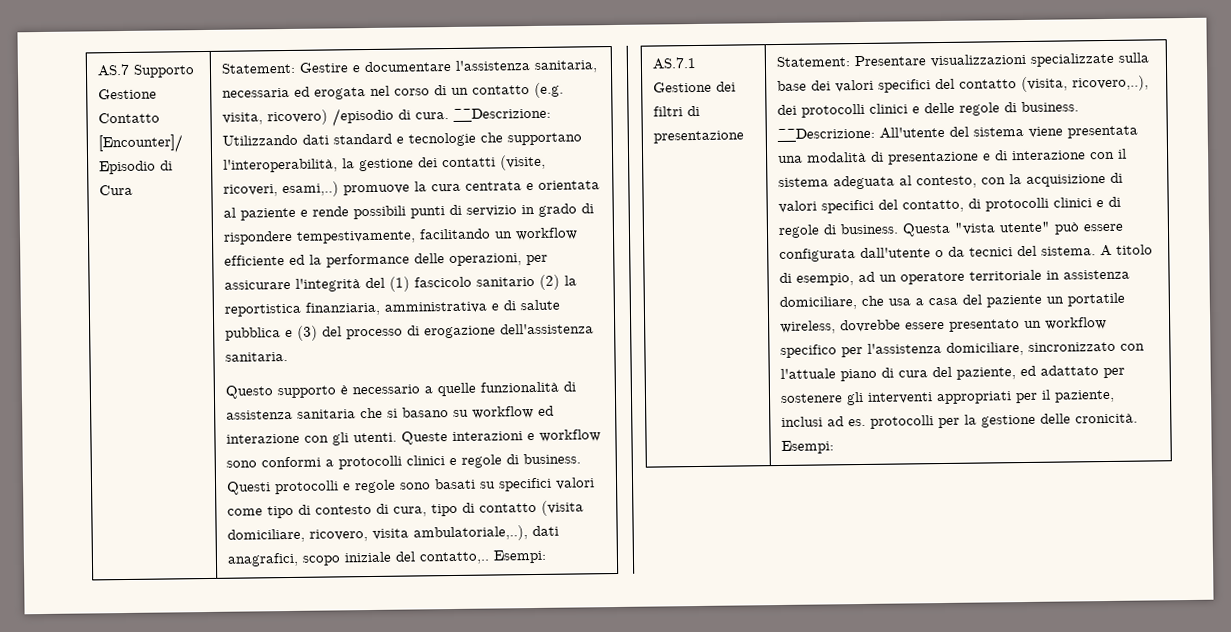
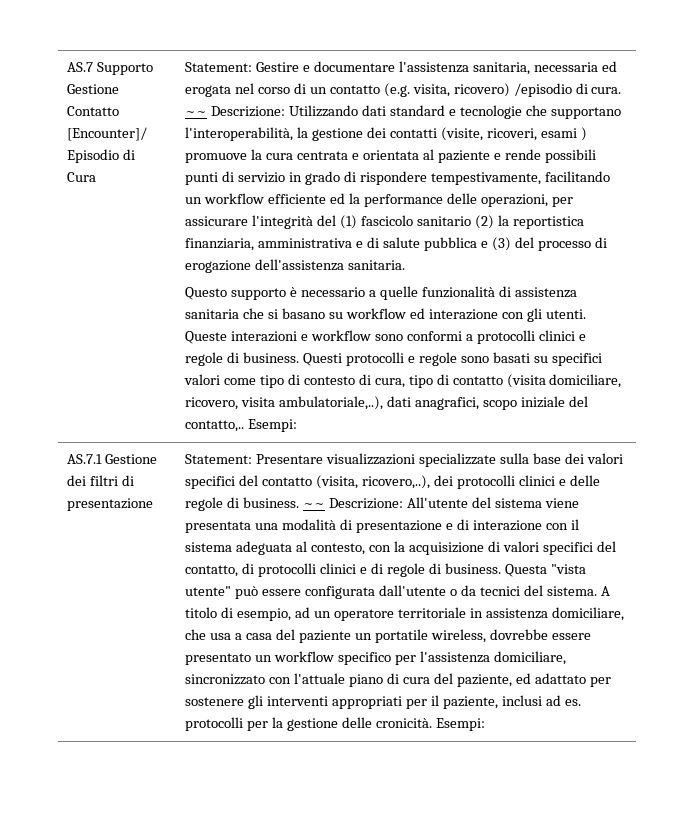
- Gestire e documentare l'assistenza sanitaria, necessaria ed erogata nel corso di un contatto (e.g. visita, ricovero) /episodio di cura. ~~Descrizione:
+ Gestire e documentare l'assistenza sanitaria, necessaria ed erogata nel corso di un contatto (e.g. visita, ricovero) /episodio di cura. ~~ Descrizione:
- Utilizzando dati standard e tecnologie che supportano l'interoperabilità, la gestione dei contatti (visite, ricoveri, esami,..) promuove la cura centrata e orientata al paziente e rende possibili punti di servizio in grado di rispondere tempestivamente, facilitando un workflow efficiente ed la performance delle operazioni, per assicurare l'integrità del (1) fascicolo sanitario (2) la reportistica finanziaria, amministrativa e di salute pubblica e (3) del processo di erogazione dell'assistenza sanitaria.
+ Utilizzando dati standard e tecnologie che supportano l'interoperabilità, la gestione dei contatti (visite, ricoveri, esami ) promuove la cura centrata e orientata al paziente e rende possibili punti di servizio in grado di rispondere tempestivamente, facilitando un workflow efficiente ed la performance delle operazioni, per assicurare l'integrità del (1) fascicolo sanitario (2) la reportistica finanziaria, amministrativa e di salute pubblica e (3) del processo di erogazione dell'assistenza sanitaria.
- ~~Descrizione: All'utente del sistema viene presentata una modalità di presentazione e di interazione con il sistema adeguata al contesto, con la acquisizione di valori specifici del contatto, di protocolli clinici e di regole di business.
+ ~~ Descrizione: All'utente del sistema viene presentata una modalità di presentazione e di interazione con il sistema adeguata al contesto, con la acquisizione di valori specifici del contatto, di protocolli clinici e di regole di business.

